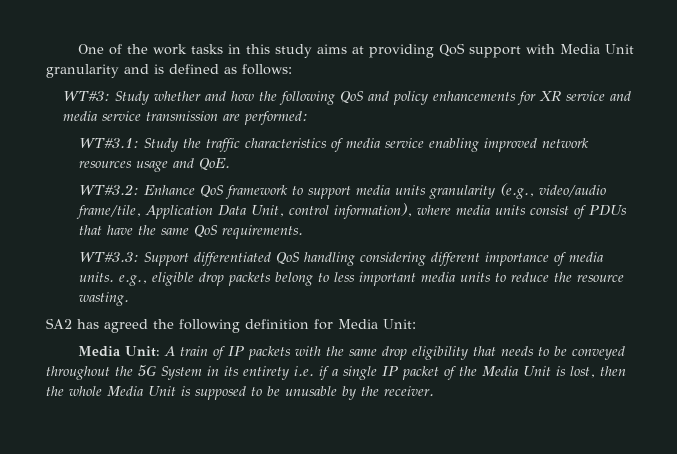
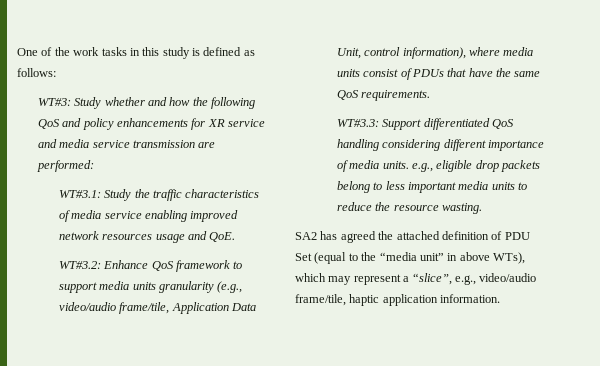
- One of the work tasks in this study aims at providing QoS support with Media Unit granularity and is defined as follows:
+ One of the work tasks in this study is defined as follows:
- SA2 has agreed the following definition for Media Unit:
- Media Unit: A train of IP packets with the same drop eligibility that needs to be conveyed throughout the 5G System in its entirety i.e. if a single IP packet of the Media Unit is lost, then the whole Media Unit is supposed to be unusable by the receiver.
+ SA2 has agreed the attached definition of PDU Set (equal to the “media unit” in above WTs), which may represent a “slice”, e.g., video/audio frame/tile, haptic application information.

